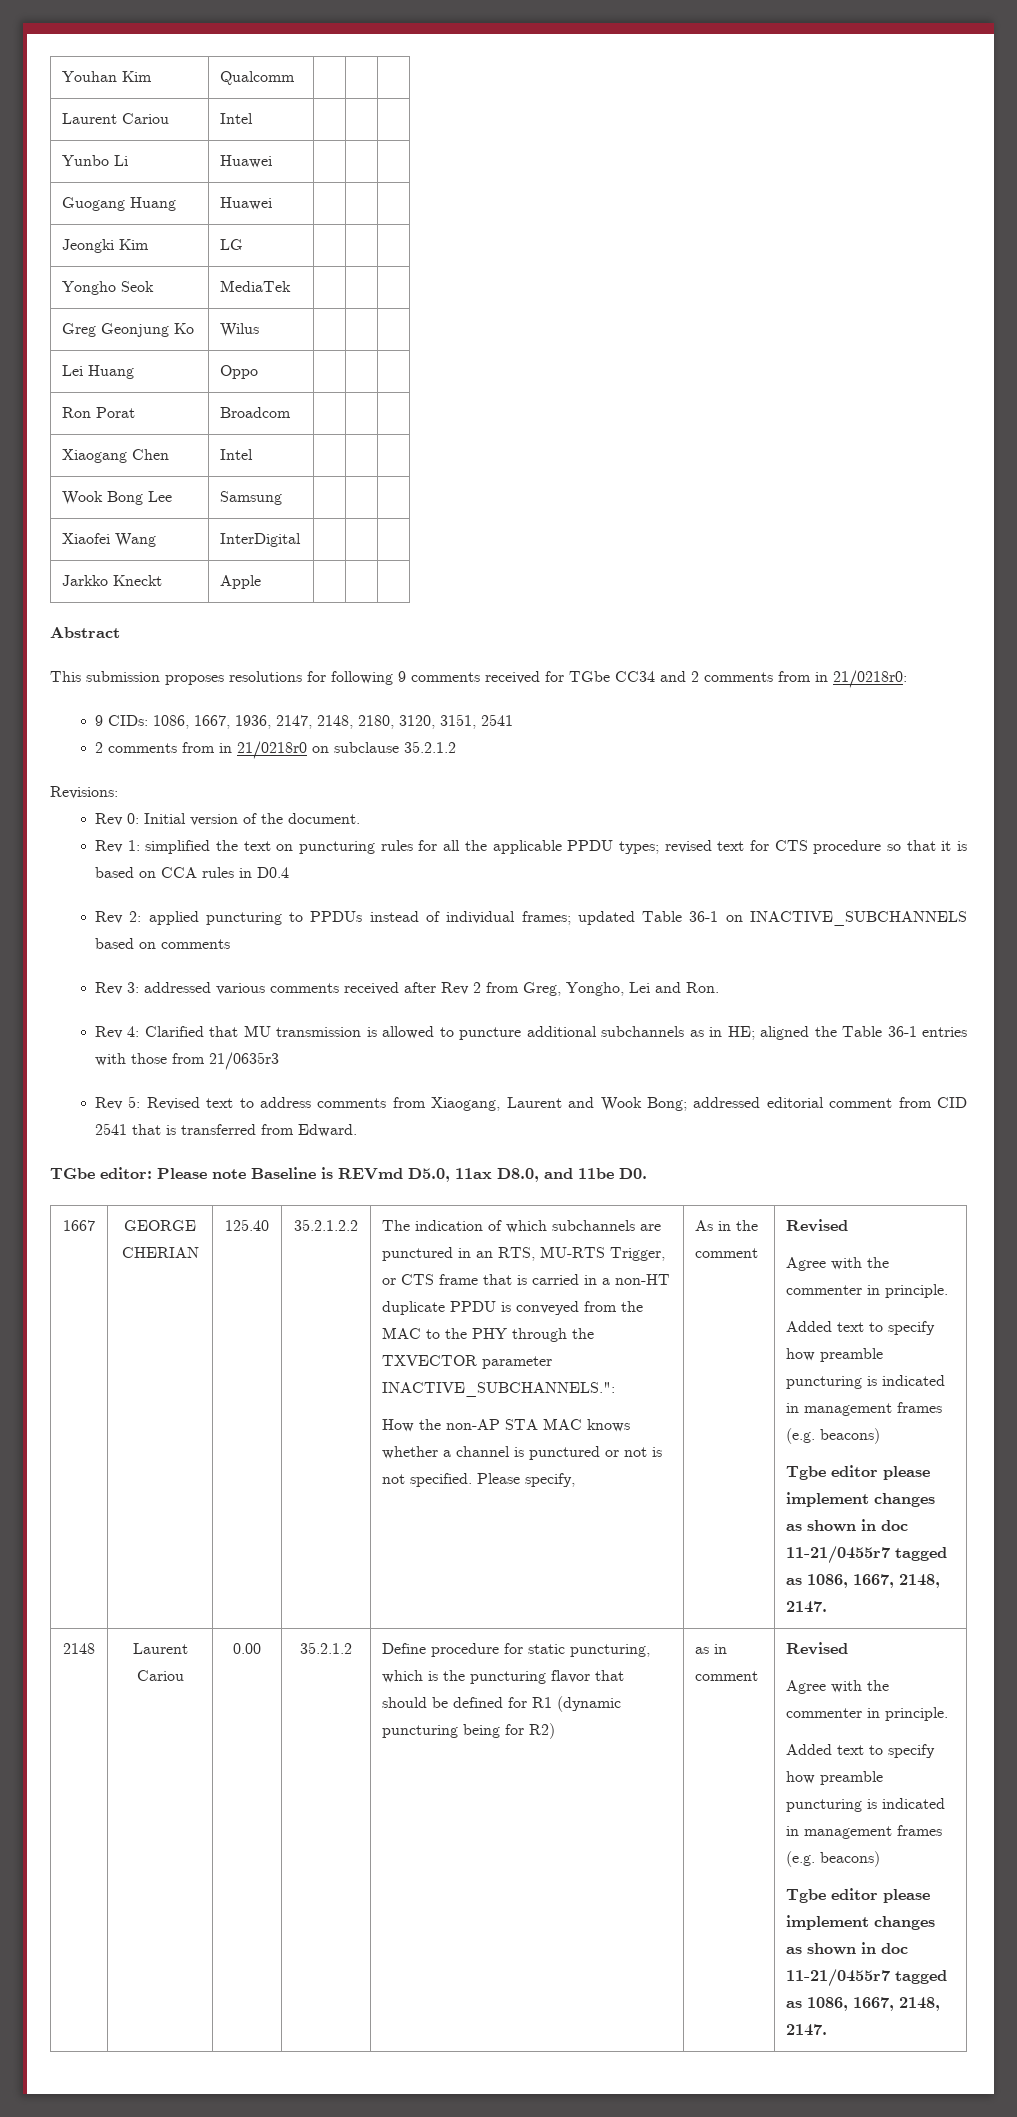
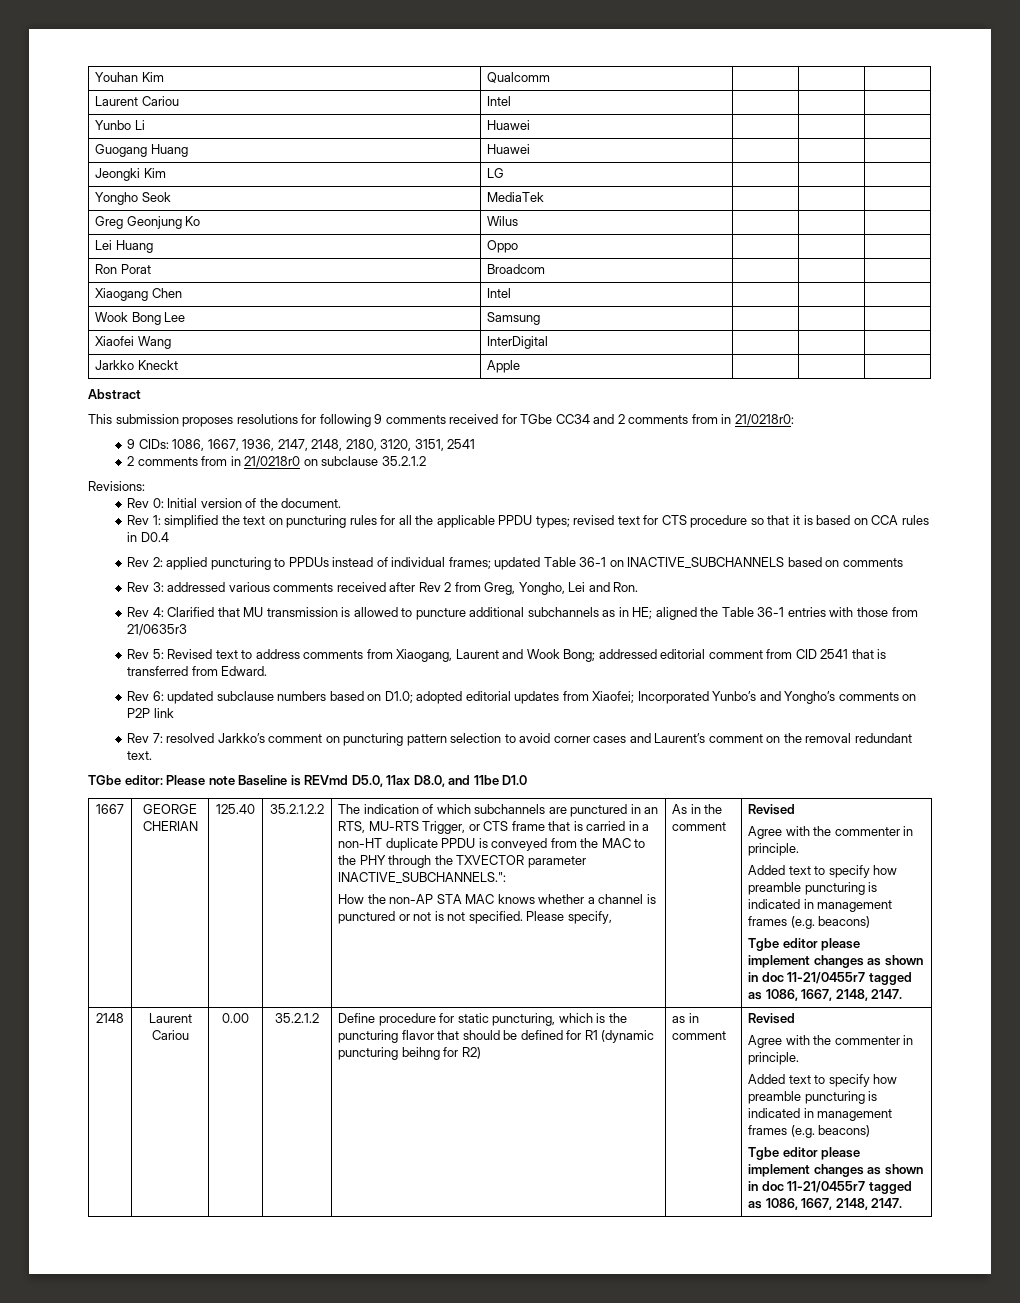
+ Rev 6: updated subclause numbers based on D1.0; adopted editorial updates from Xiaofei; Incorporated Yunbo’s and Yongho’s comments on P2P link
+ Rev 7: resolved Jarkko’s comment on puncturing pattern selection to avoid corner cases and Laurent’s comment on the removal redundant text.
- TGbe editor: Please note Baseline is REVmd D5.0, 11ax D8.0, and 11be D0.
+ TGbe editor: Please note Baseline is REVmd D5.0, 11ax D8.0, and 11be D1.0
- Define procedure for static puncturing, which is the puncturing flavor that should be defined for R1 (dynamic puncturing being for R2)
+ Define procedure for static puncturing, which is the puncturing flavor that should be defined for R1 (dynamic puncturing beihng for R2)

